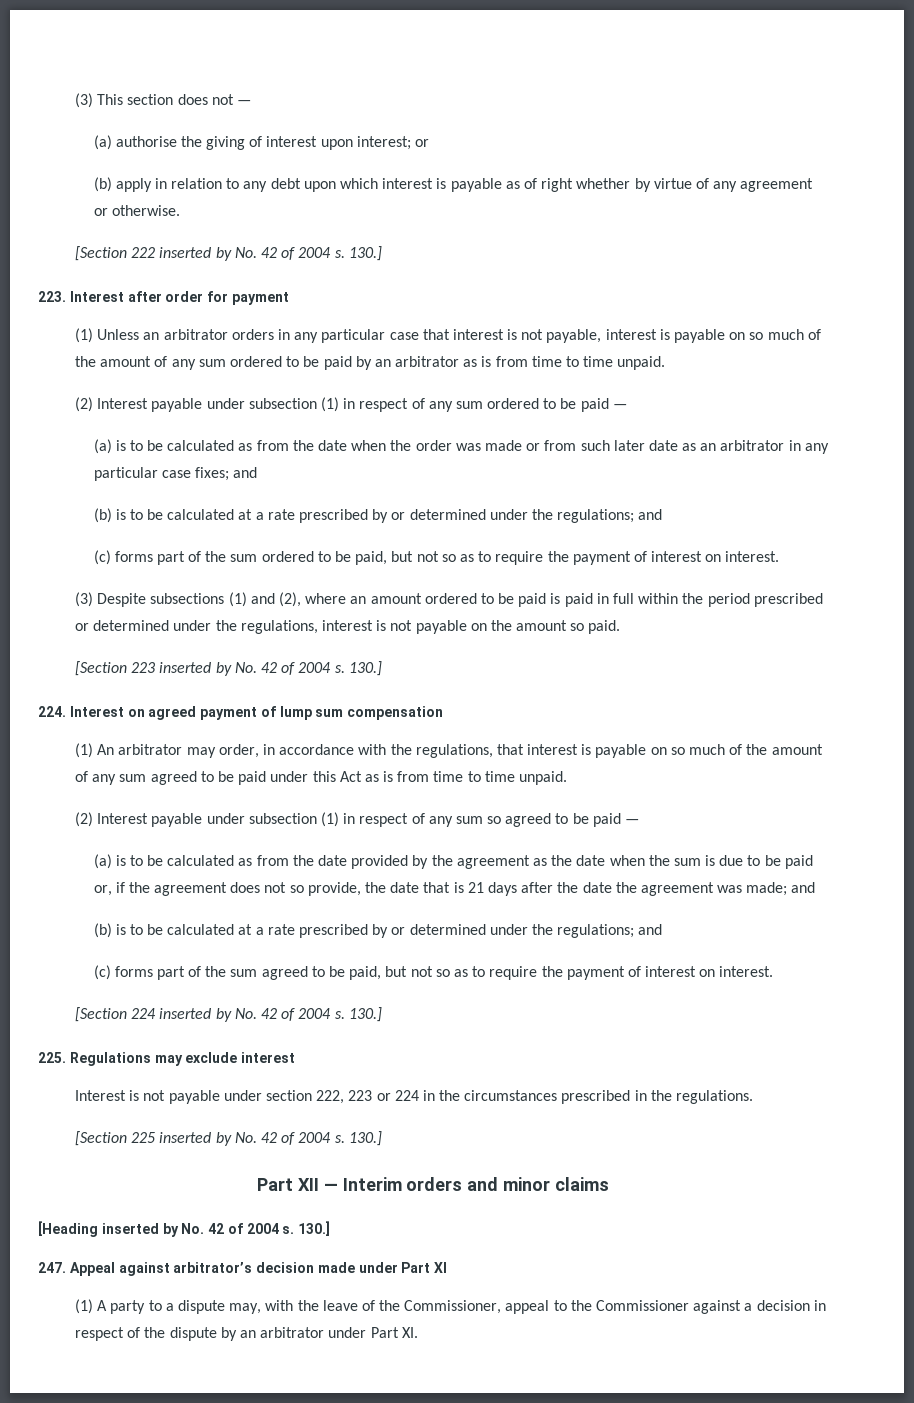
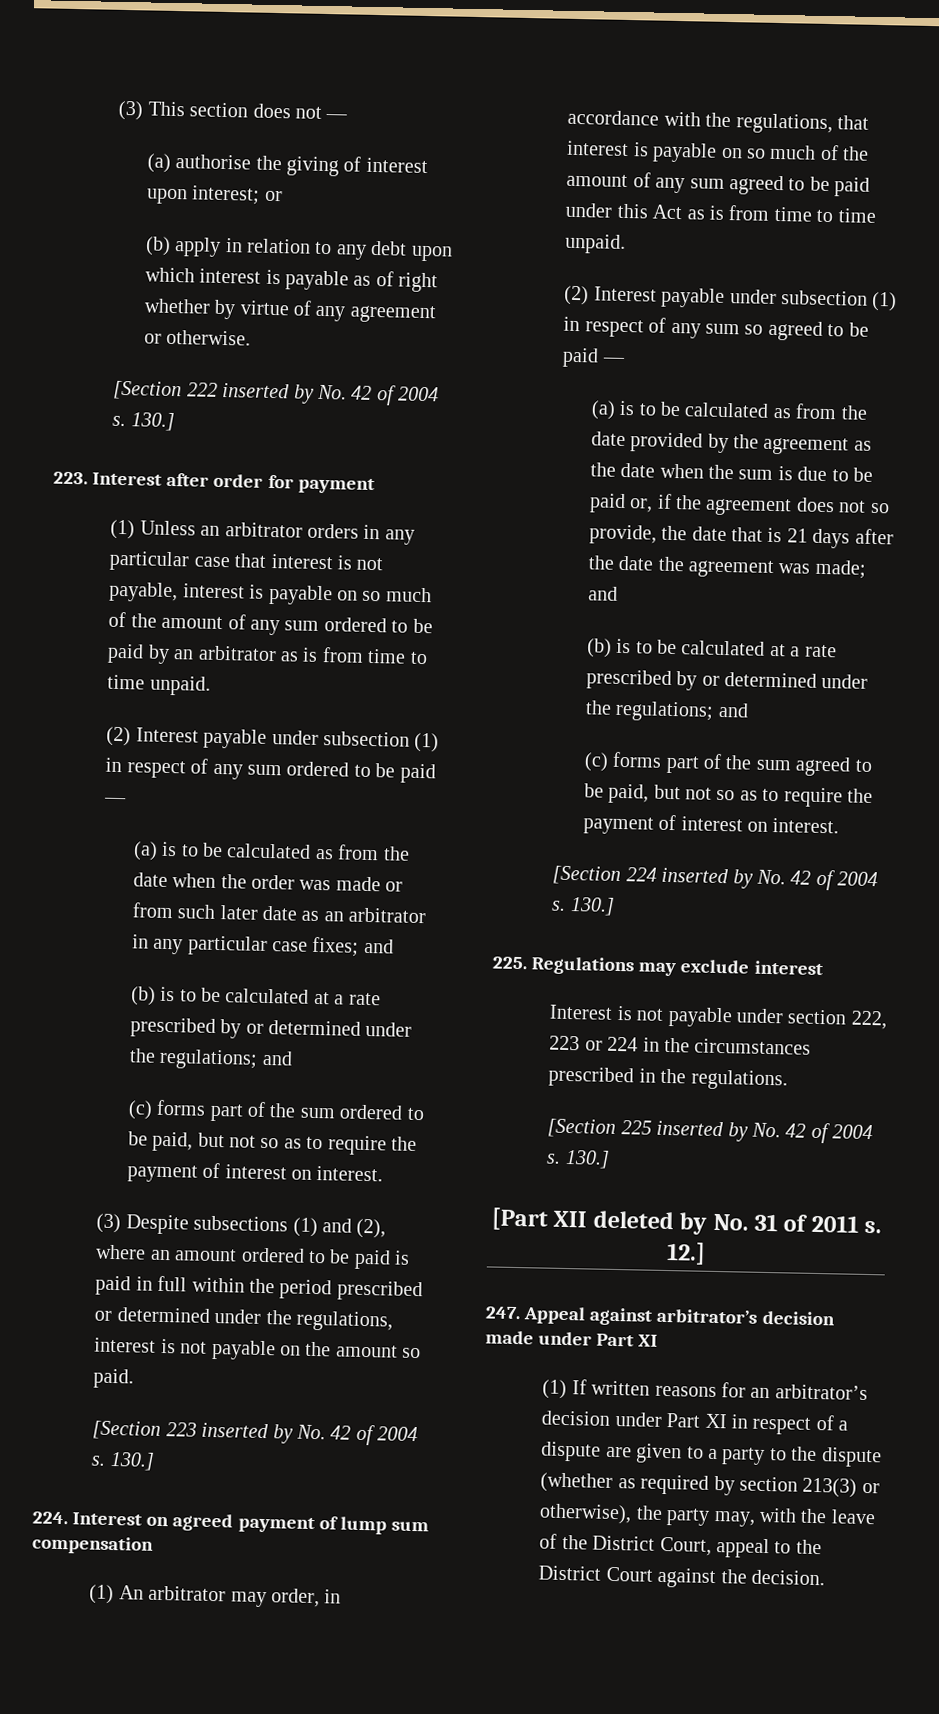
- Part XII — Interim orders and minor claims
- [Heading inserted by No. 42 of 2004 s. 130.]
+ [Part XII deleted by No. 31 of 2011 s. 12.]
- (1) A party to a dispute may, with the leave of the Commissioner, appeal to the Commissioner against a decision in respect of the dispute by an arbitrator under Part XI.
+ (1) If written reasons for an arbitrator’s decision under Part XI in respect of a dispute are given to a party to the dispute (whether as required by section 213(3) or otherwise), the party may, with the leave of the District Court, appeal to the District Court against the decision.

